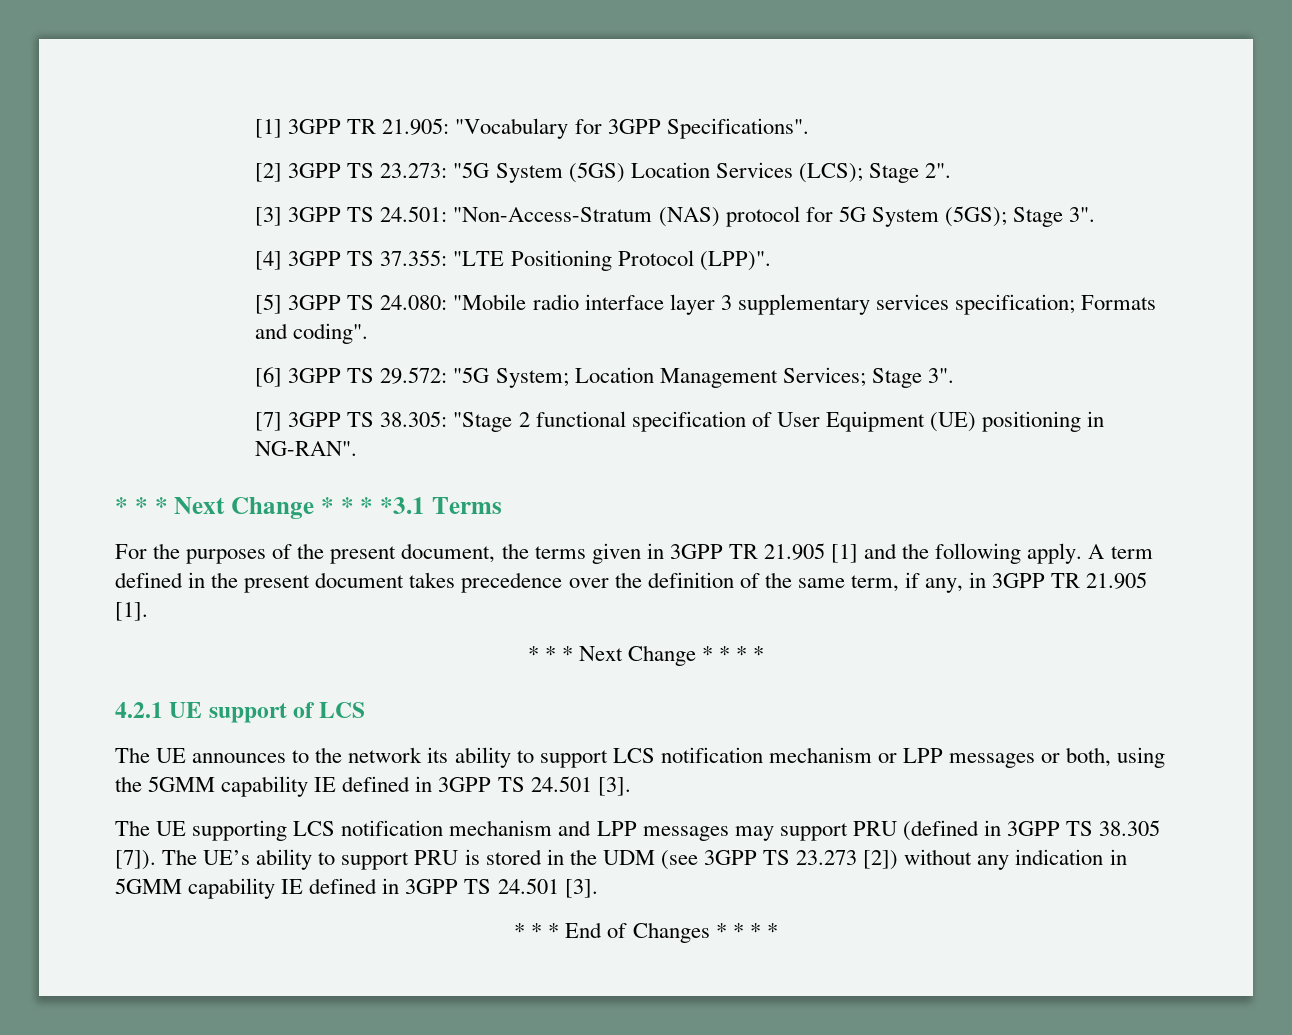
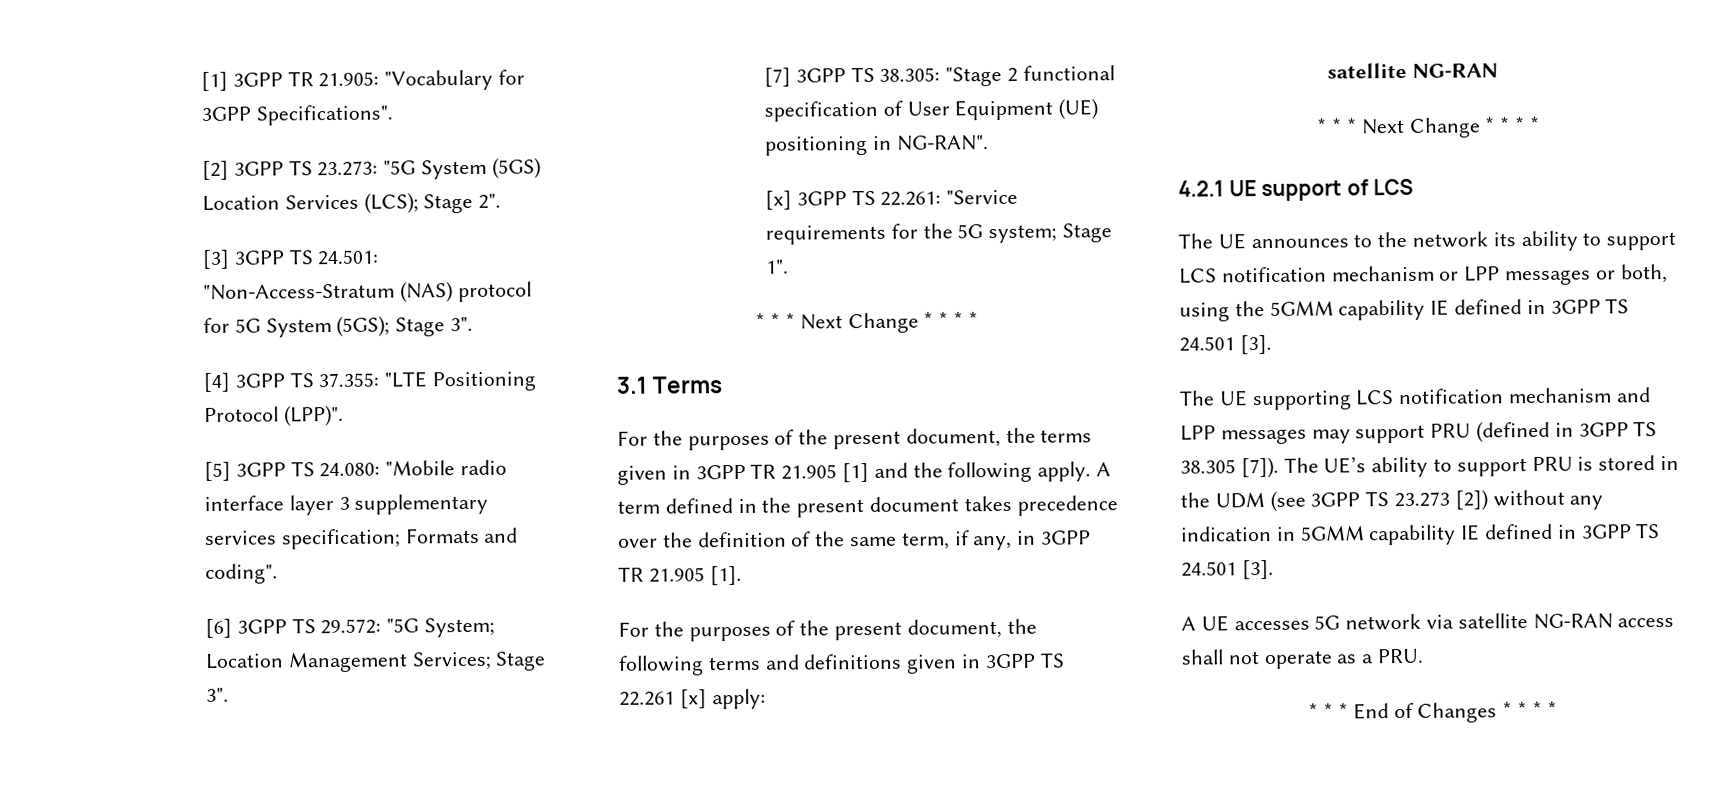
- * * * Next Change * * * *3.1 Terms
+ [x] 3GPP TS 22.261: "Service requirements for the 5G system; Stage 1".
+ * * * Next Change * * * *
+ 3.1 Terms
+ For the purposes of the present document, the following terms and definitions given in 3GPP TS 22.261 [x] apply:
+ satellite NG-RAN
+ A UE accesses 5G network via satellite NG-RAN access shall not operate as a PRU.

